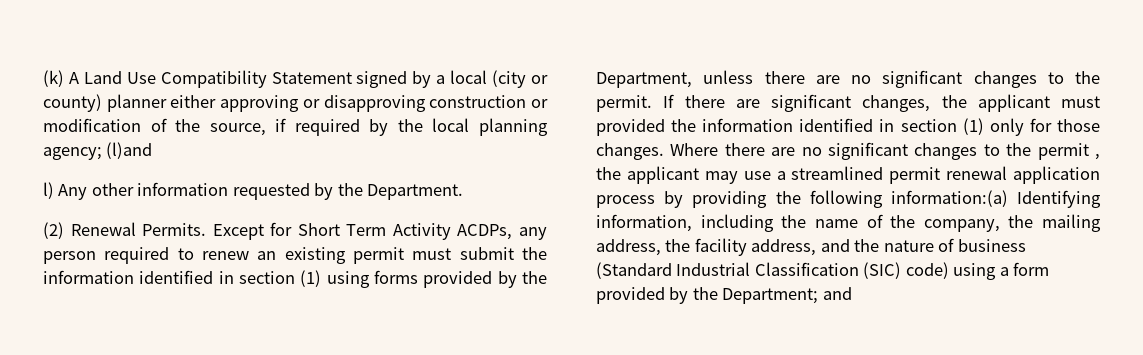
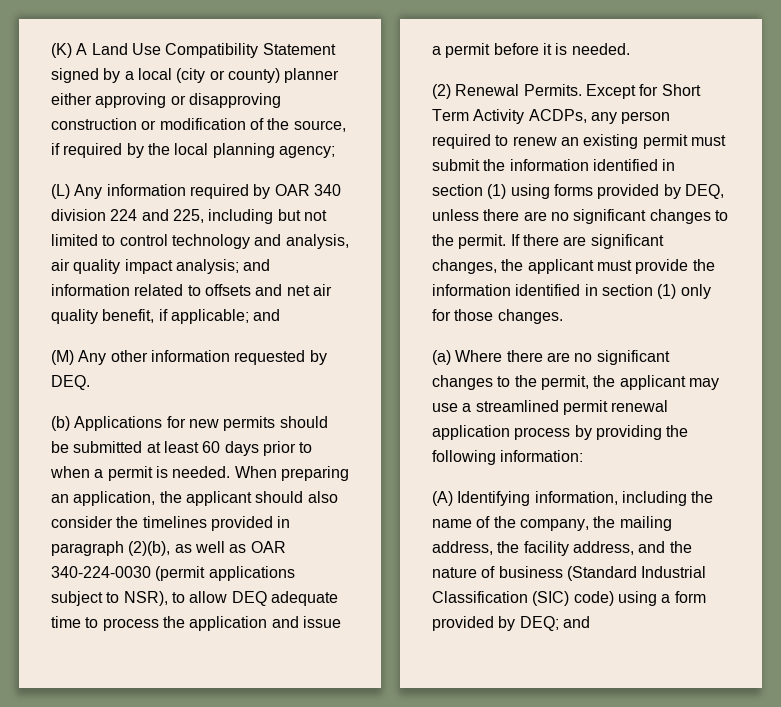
- (k) A Land Use Compatibility Statement signed by a local (city or county) planner either approving or disapproving construction or modification of the source, if required by the local planning agency; (l)and
- l) Any other information requested by the Department.
+ (K) A Land Use Compatibility Statement signed by a local (city or county) planner either approving or disapproving construction or modification of the source, if required by the local planning agency;
+ (L) Any information required by OAR 340 division 224 and 225, including but not limited to control technology and analysis, air quality impact analysis; and information related to offsets and net air quality benefit, if applicable; and
+ (M) Any other information requested by DEQ.
+ (b) Applications for new permits should be submitted at least 60 days prior to when a permit is needed. When preparing an application, the applicant should also consider the timelines provided in paragraph (2)(b), as well as OAR 340-224-0030 (permit applications subject to NSR), to allow DEQ adequate time to process the application and issue a permit before it is needed.
- Except for Short Term Activity ACDPs, any person required to renew an existing permit must submit the information identified in section (1) using forms provided by the Department, unless there are no significant changes to the permit.
+ Except for Short Term Activity ACDPs, any person required to renew an existing permit must submit the information identified in section (1) using forms provided by DEQ, unless there are no significant changes to the permit.
- If there are significant changes, the applicant must provided the information identified in section (1) only for those changes. Where there are no significant changes to the permit , the applicant may use a streamlined permit renewal application process by providing the following information:(a) Identifying information, including the name of the company, the mailing address, the facility address, and the nature of business (Standard Industrial Classification (SIC) code) using a form provided by the Department;
+ If there are significant changes, the applicant must provide the information identified in section (1) only for those changes.
+ (a) Where there are no significant changes to the permit, the applicant may use a streamlined permit renewal application process by providing the following information:
+ (A) Identifying information, including the name of the company, the mailing address, the facility address, and the nature of business (Standard Industrial Classification (SIC) code) using a form provided by DEQ;

